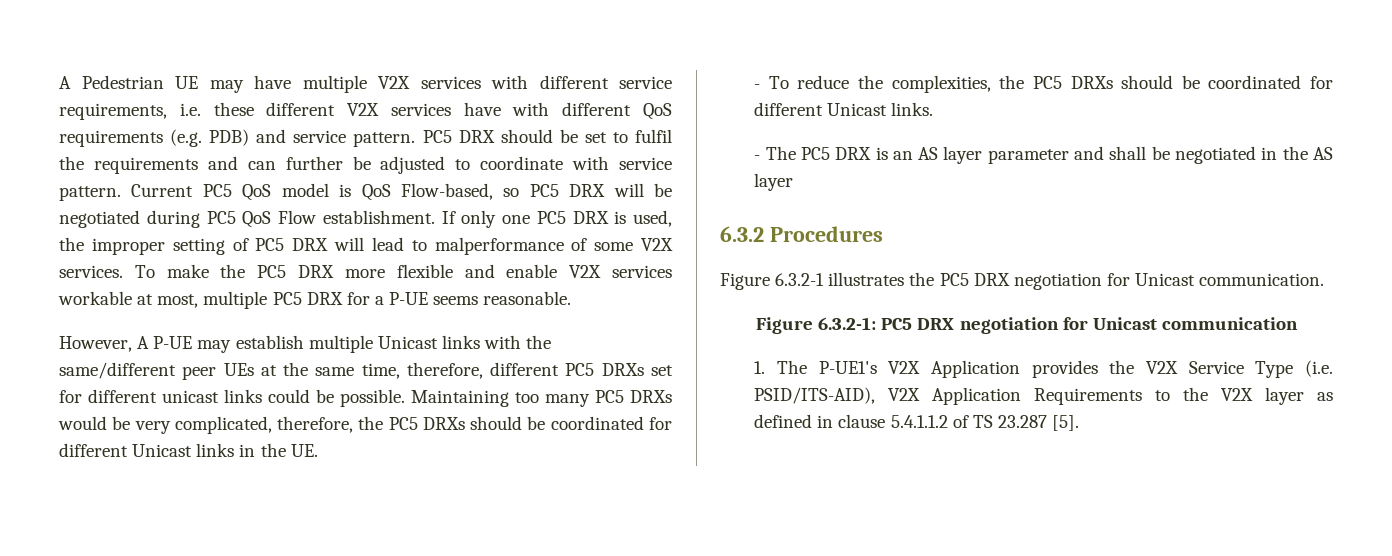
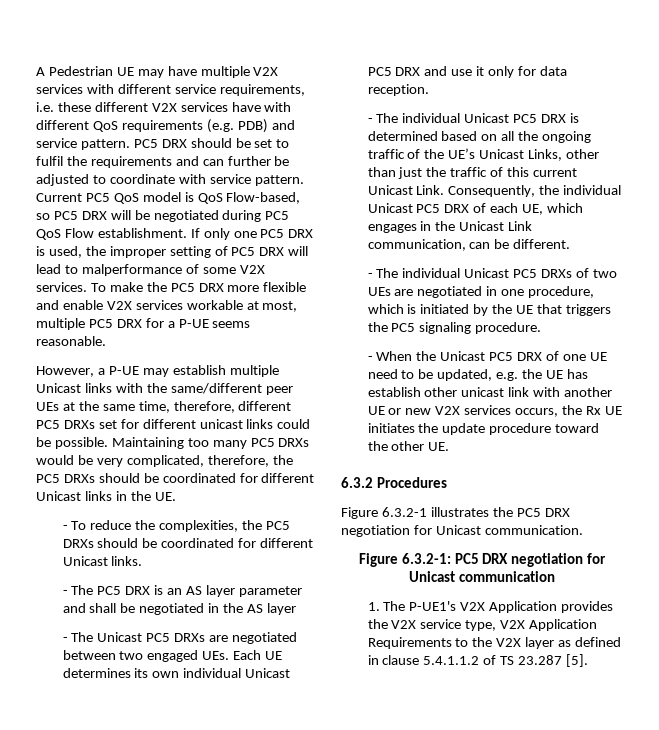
- However, A P-UE may establish multiple Unicast links with the same/different peer UEs at the same time, therefore, different PC5 DRXs set for different unicast links could be possible.
+ However, a P-UE may establish multiple Unicast links with the same/different peer UEs at the same time, therefore, different PC5 DRXs set for different unicast links could be possible.
+ - The Unicast PC5 DRXs are negotiated between two engaged UEs. Each UE determines its own individual Unicast PC5 DRX and use it only for data reception.
+ - The individual Unicast PC5 DRX is determined based on all the ongoing traffic of the UE’s Unicast Links, other than just the traffic of this current Unicast Link. Consequently, the individual Unicast PC5 DRX of each UE, which engages in the Unicast Link communication, can be different.
+ - The individual Unicast PC5 DRXs of two UEs are negotiated in one procedure, which is initiated by the UE that triggers the PC5 signaling procedure.
+ - When the Unicast PC5 DRX of one UE need to be updated, e.g. the UE has establish other unicast link with another UE or new V2X services occurs, the Rx UE initiates the update procedure toward the other UE.
- 1. The P-UE1's V2X Application provides the V2X Service Type (i.e. PSID/ITS-AID), V2X Application Requirements to the V2X layer as defined in clause 5.4.1.1.2 of TS 23.287 [5].
+ 1. The P-UE1's V2X Application provides the V2X service type, V2X Application Requirements to the V2X layer as defined in clause 5.4.1.1.2 of TS 23.287 [5].

